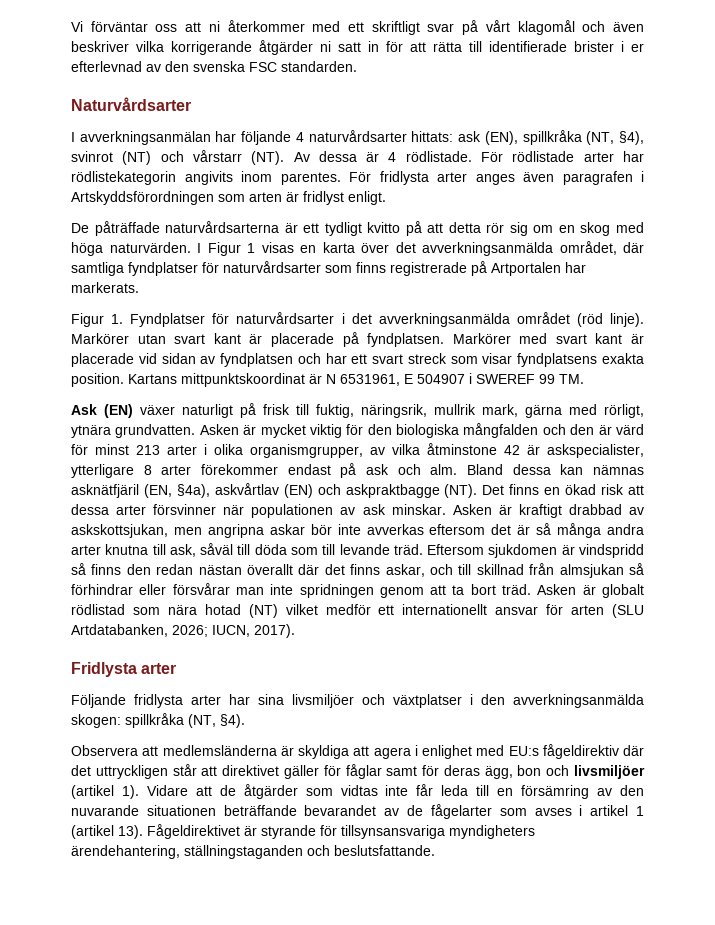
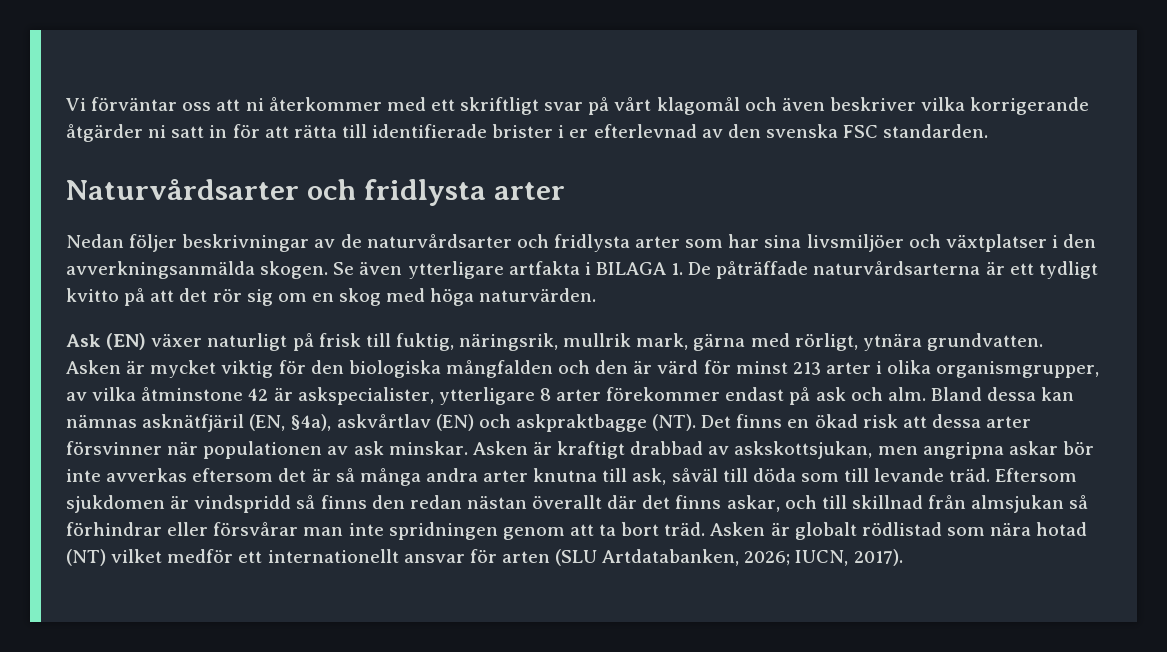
- Naturvårdsarter
- I avverkningsanmälan har följande 4 naturvårdsarter hittats: ask (EN), spillkråka (NT, §4), svinrot (NT) och vårstarr (NT). Av dessa är 4 rödlistade. För rödlistade arter har rödlistekategorin angivits inom parentes. För fridlysta arter anges även paragrafen i Artskyddsförordningen som arten är fridlyst enligt.
- De påträffade naturvårdsarterna är ett tydligt kvitto på att detta rör sig om en skog med höga naturvärden. I Figur 1 visas en karta över det avverkningsanmälda området, där samtliga fyndplatser för naturvårdsarter som finns registrerade på Artportalen har markerats.
- Figur 1. Fyndplatser för naturvårdsarter i det avverkningsanmälda området (röd linje). Markörer utan svart kant är placerade på fyndplatsen. Markörer med svart kant är placerade vid sidan av fyndplatsen och har ett svart streck som visar fyndplatsens exakta position. Kartans mittpunktskoordinat är N 6531961, E 504907 i SWEREF 99 TM.
+ Naturvårdsarter och fridlysta arter
+ Nedan följer beskrivningar av de naturvårdsarter och fridlysta arter som har sina livsmiljöer och växtplatser i den avverkningsanmälda skogen. Se även ytterligare artfakta i BILAGA 1. De påträffade naturvårdsarterna är ett tydligt kvitto på att det rör sig om en skog med höga naturvärden.
- Fridlysta arter
- Följande fridlysta arter har sina livsmiljöer och växtplatser i den avverkningsanmälda skogen: spillkråka (NT, §4).
- Observera att medlemsländerna är skyldiga att agera i enlighet med EU:s fågeldirektiv där det uttryckligen står att direktivet gäller för fåglar samt för deras ägg, bon och livsmiljöer (artikel 1). Vidare att de åtgärder som vidtas inte får leda till en försämring av den nuvarande situationen beträffande bevarandet av de fågelarter som avses i artikel 1 (artikel 13). Fågeldirektivet är styrande för tillsynsansvariga myndigheters ärendehantering, ställningstaganden och beslutsfattande.

